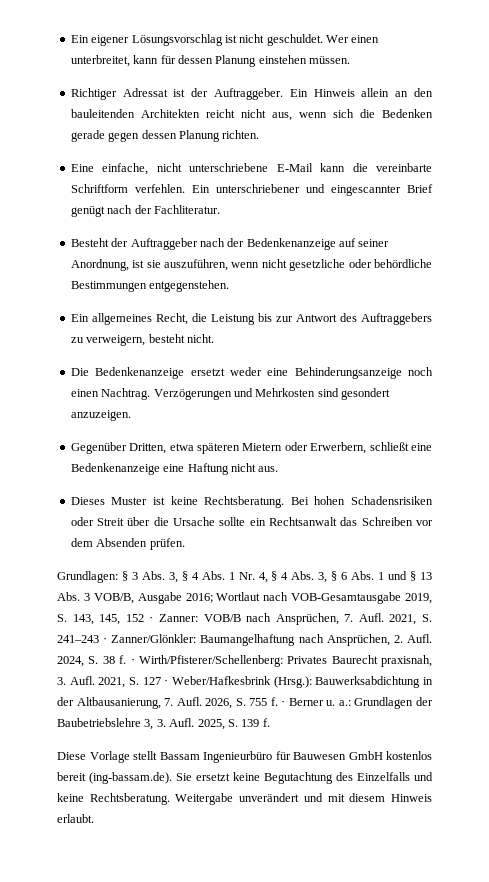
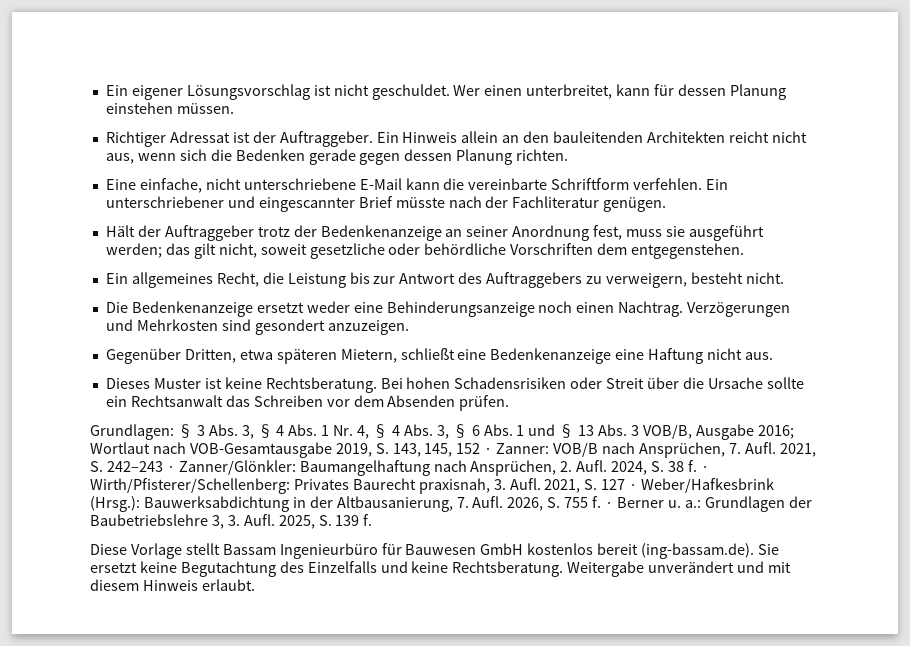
- Ein unterschriebener und eingescannter Brief genügt nach der Fachliteratur.
- Besteht der Auftraggeber nach der Bedenkenanzeige auf seiner Anordnung, ist sie auszuführen, wenn nicht gesetzliche oder behördliche Bestimmungen entgegenstehen.
+ Ein unterschriebener und eingescannter Brief müsste nach der Fachliteratur genügen.
+ Hält der Auftraggeber trotz der Bedenkenanzeige an seiner Anordnung fest, muss sie ausgeführt werden; das gilt nicht, soweit gesetzliche oder behördliche Vorschriften dem entgegenstehen.
- Gegenüber Dritten, etwa späteren Mietern oder Erwerbern, schließt eine Bedenkenanzeige eine Haftung nicht aus.
+ Gegenüber Dritten, etwa späteren Mietern, schließt eine Bedenkenanzeige eine Haftung nicht aus.
- 2021, S. 241–243 · Zanner/Glönkler: Baumangelhaftung nach Ansprüchen, 2. Aufl.
+ 2021, S. 242–243 · Zanner/Glönkler: Baumangelhaftung nach Ansprüchen, 2. Aufl.

